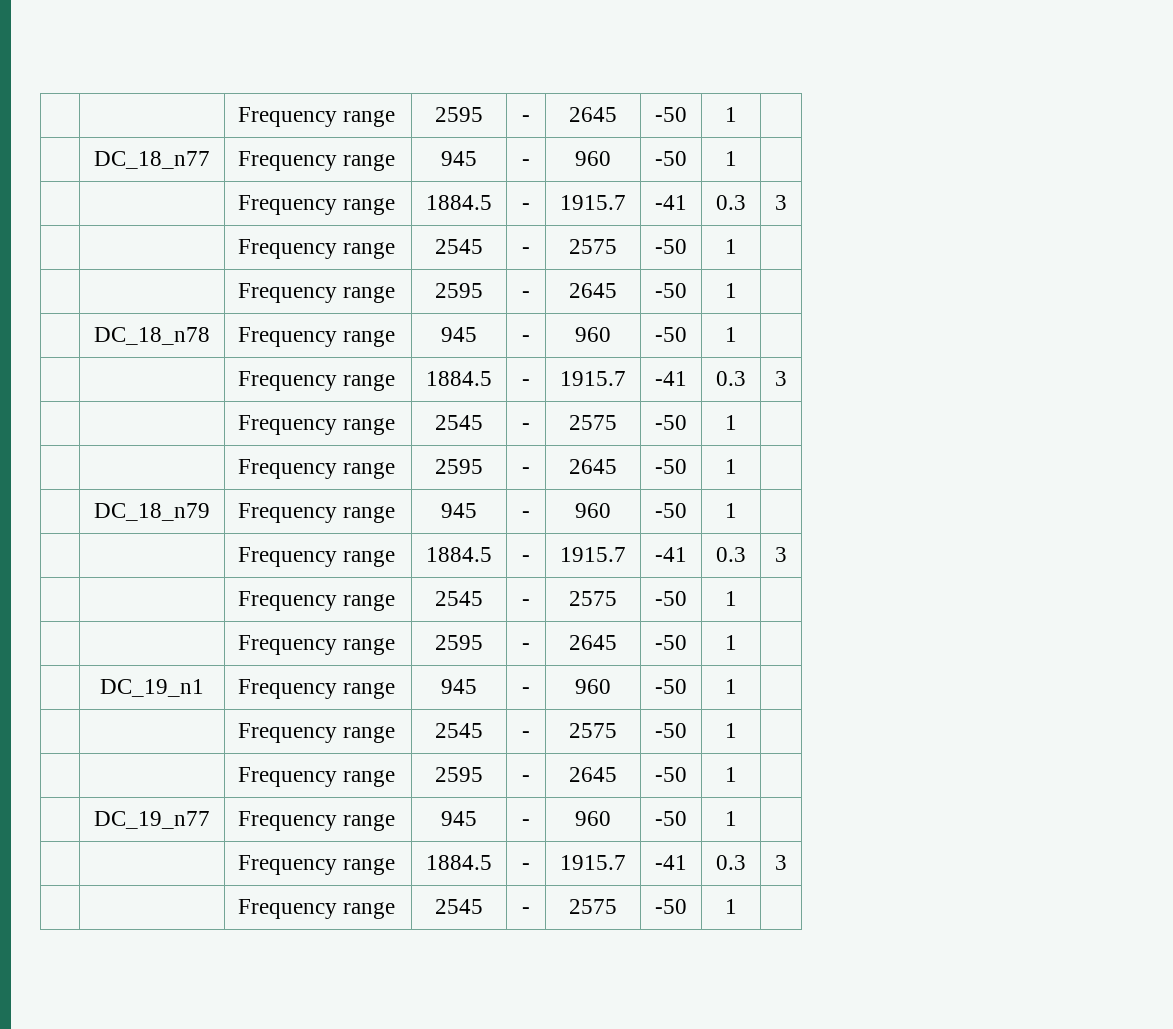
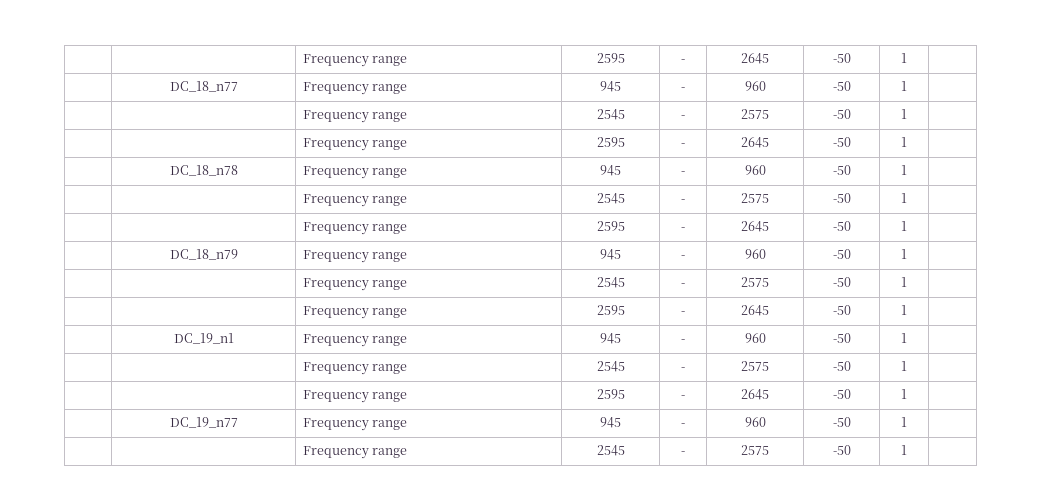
  | DC_18_n77 | Frequency range | 945 | - | 960 | -50 | 1 |
- | | Frequency range | 1884.5 | - | 1915.7 | -41 | 0.3 | 3
  | DC_18_n78 | Frequency range | 945 | - | 960 | -50 | 1 |
- | | Frequency range | 1884.5 | - | 1915.7 | -41 | 0.3 | 3
  | DC_18_n79 | Frequency range | 945 | - | 960 | -50 | 1 |
- | | Frequency range | 1884.5 | - | 1915.7 | -41 | 0.3 | 3
  | DC_19_n77 | Frequency range | 945 | - | 960 | -50 | 1 |
- | | Frequency range | 1884.5 | - | 1915.7 | -41 | 0.3 | 3

